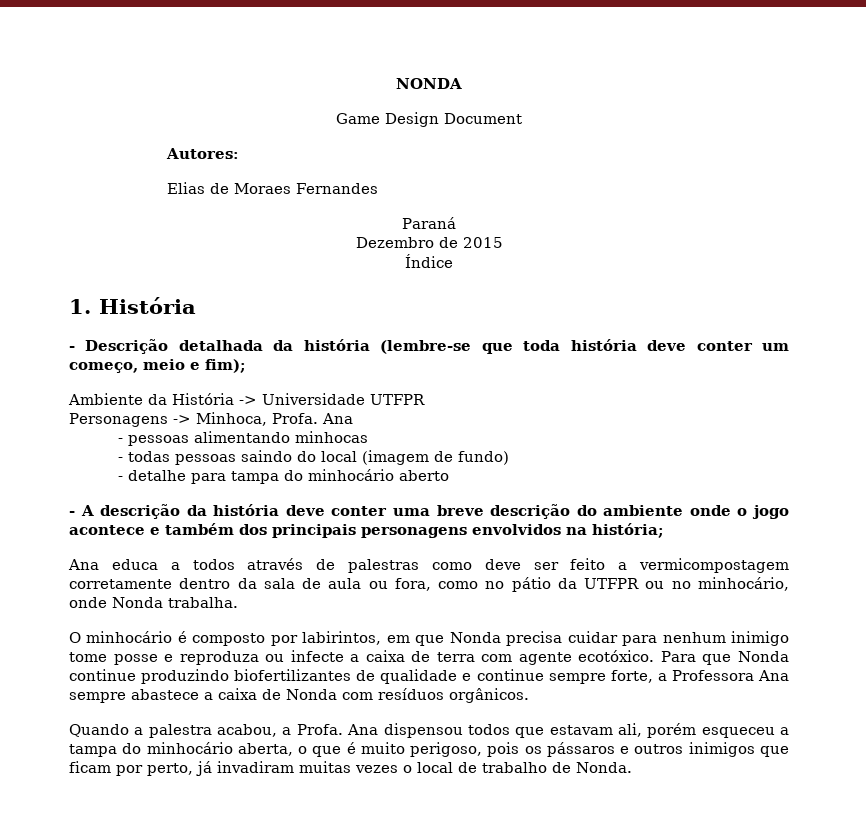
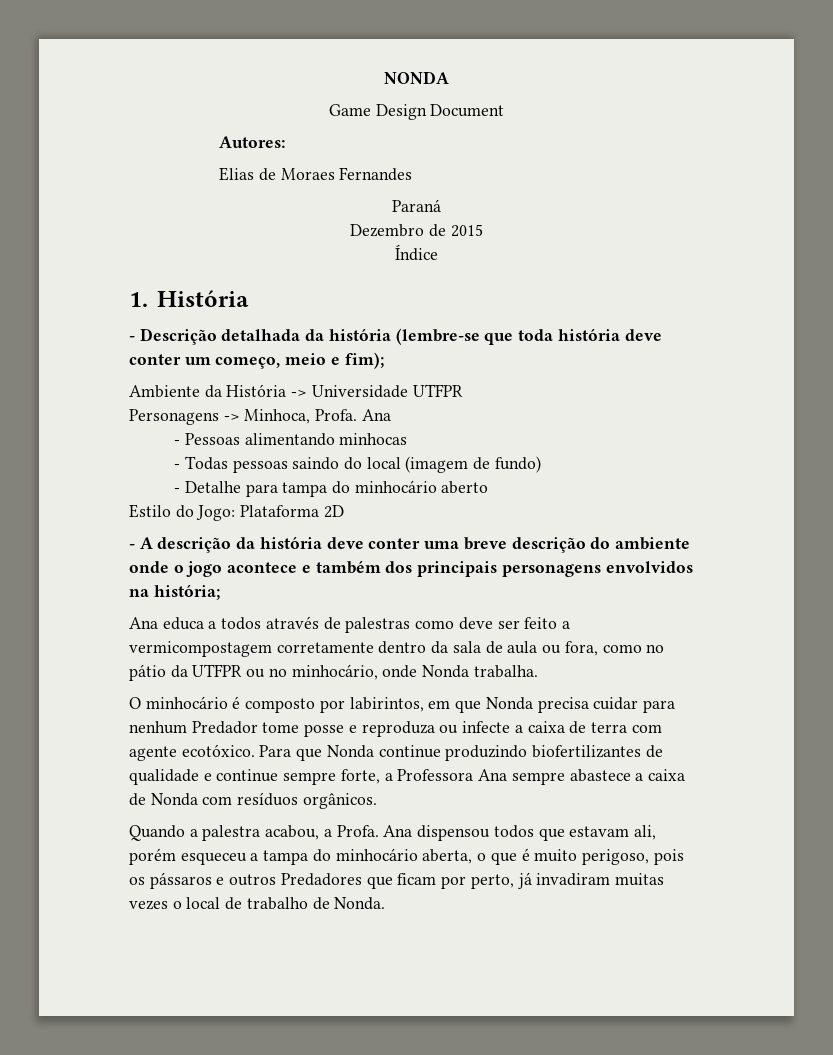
- - pessoas alimentando minhocas
+ - Pessoas alimentando minhocas
- - todas pessoas saindo do local (imagem de fundo)
+ - Todas pessoas saindo do local (imagem de fundo)
- - detalhe para tampa do minhocário aberto
+ - Detalhe para tampa do minhocário aberto
+ Estilo do Jogo: Plataforma 2D
- O minhocário é composto por labirintos, em que Nonda precisa cuidar para nenhum inimigo tome posse e reproduza ou infecte a caixa de terra com agente ecotóxico.
+ O minhocário é composto por labirintos, em que Nonda precisa cuidar para nenhum Predador tome posse e reproduza ou infecte a caixa de terra com agente ecotóxico.
- Ana dispensou todos que estavam ali, porém esqueceu a tampa do minhocário aberta, o que é muito perigoso, pois os pássaros e outros inimigos que ficam por perto, já invadiram muitas vezes o local de trabalho de Nonda.
+ Ana dispensou todos que estavam ali, porém esqueceu a tampa do minhocário aberta, o que é muito perigoso, pois os pássaros e outros Predadores que ficam por perto, já invadiram muitas vezes o local de trabalho de Nonda.

